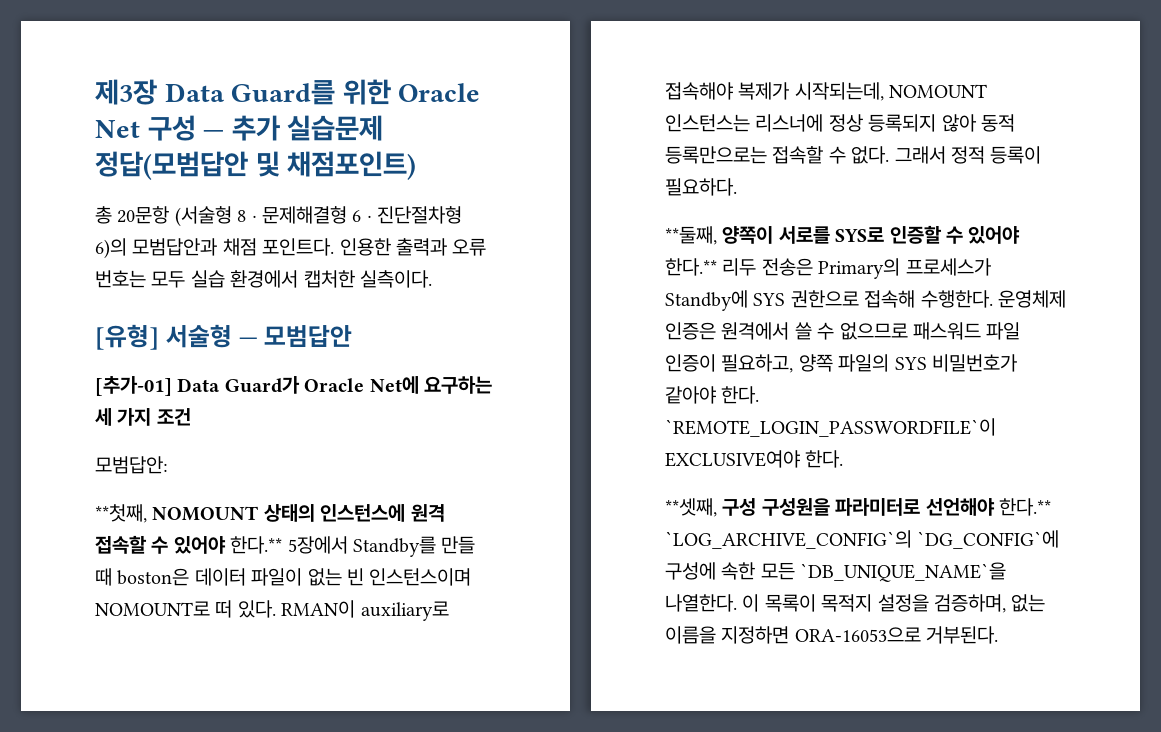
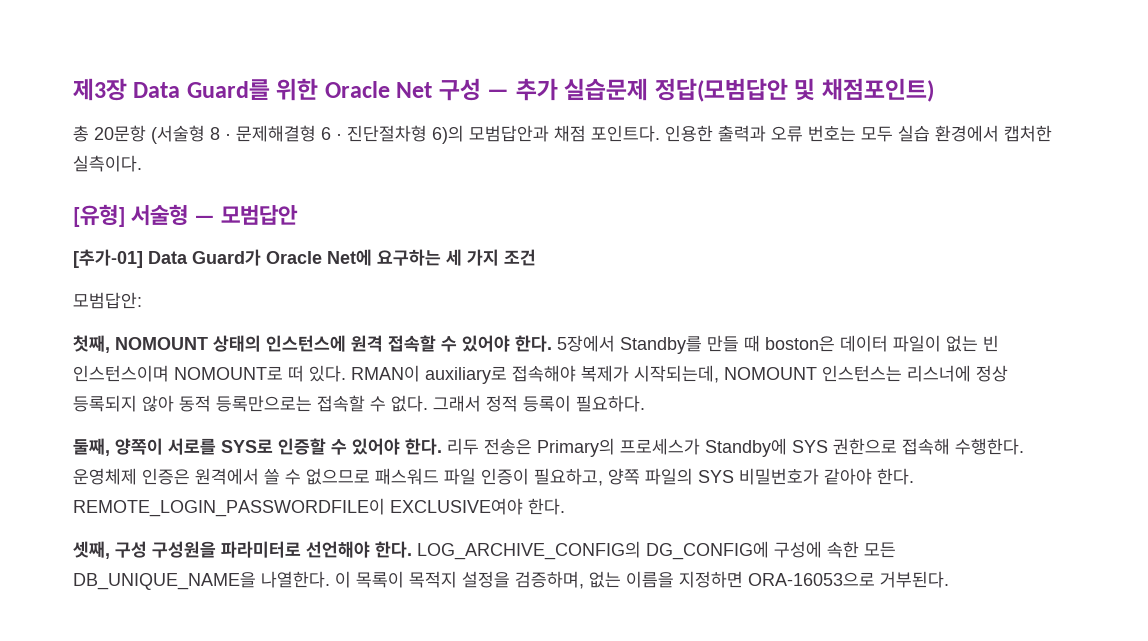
- **첫째, NOMOUNT 상태의 인스턴스에 원격 접속할 수 있어야 한다.** 5장에서 Standby를 만들 때 boston은 데이터 파일이 없는 빈 인스턴스이며 NOMOUNT로 떠 있다.
+ 첫째, NOMOUNT 상태의 인스턴스에 원격 접속할 수 있어야 한다. 5장에서 Standby를 만들 때 boston은 데이터 파일이 없는 빈 인스턴스이며 NOMOUNT로 떠 있다.
- **둘째, 양쪽이 서로를 SYS로 인증할 수 있어야 한다.** 리두 전송은 Primary의 프로세스가 Standby에 SYS 권한으로 접속해 수행한다.
+ 둘째, 양쪽이 서로를 SYS로 인증할 수 있어야 한다. 리두 전송은 Primary의 프로세스가 Standby에 SYS 권한으로 접속해 수행한다.
- `REMOTE_LOGIN_PASSWORDFILE`이 EXCLUSIVE여야 한다.
+ REMOTE_LOGIN_PASSWORDFILE이 EXCLUSIVE여야 한다.
- **셋째, 구성 구성원을 파라미터로 선언해야 한다.** `LOG_ARCHIVE_CONFIG`의 `DG_CONFIG`에 구성에 속한 모든 `DB_UNIQUE_NAME`을 나열한다.
+ 셋째, 구성 구성원을 파라미터로 선언해야 한다. LOG_ARCHIVE_CONFIG의 DG_CONFIG에 구성에 속한 모든 DB_UNIQUE_NAME을 나열한다.

